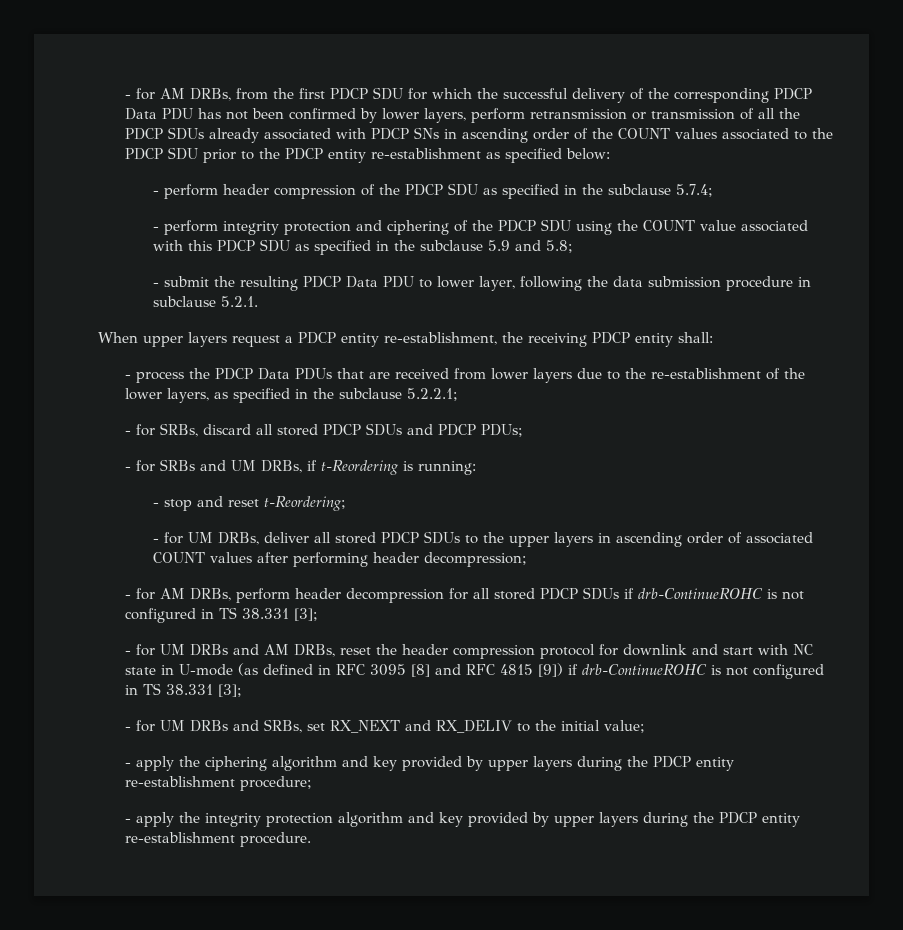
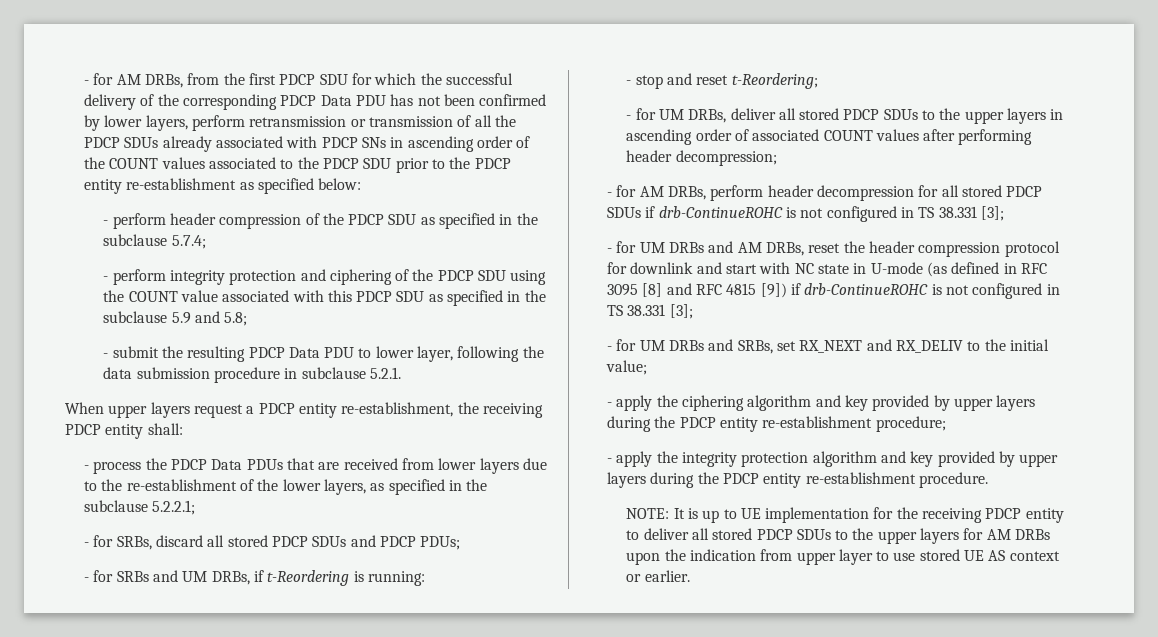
+ NOTE: It is up to UE implementation for the receiving PDCP entity to deliver all stored PDCP SDUs to the upper layers for AM DRBs upon the indication from upper layer to use stored UE AS context or earlier.

